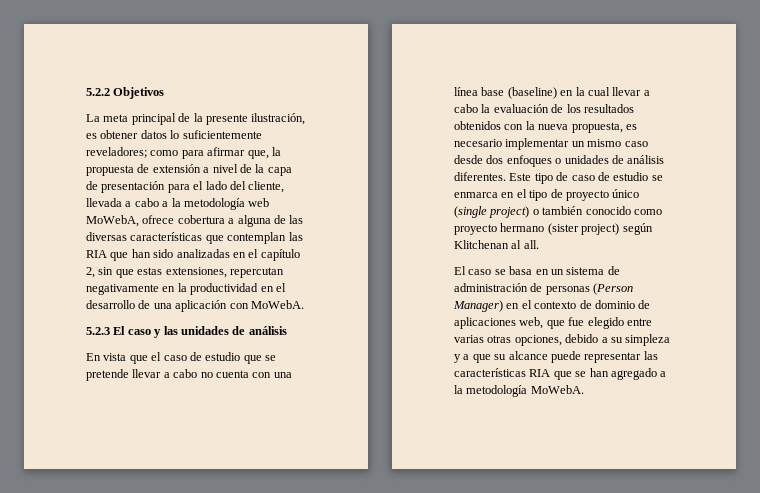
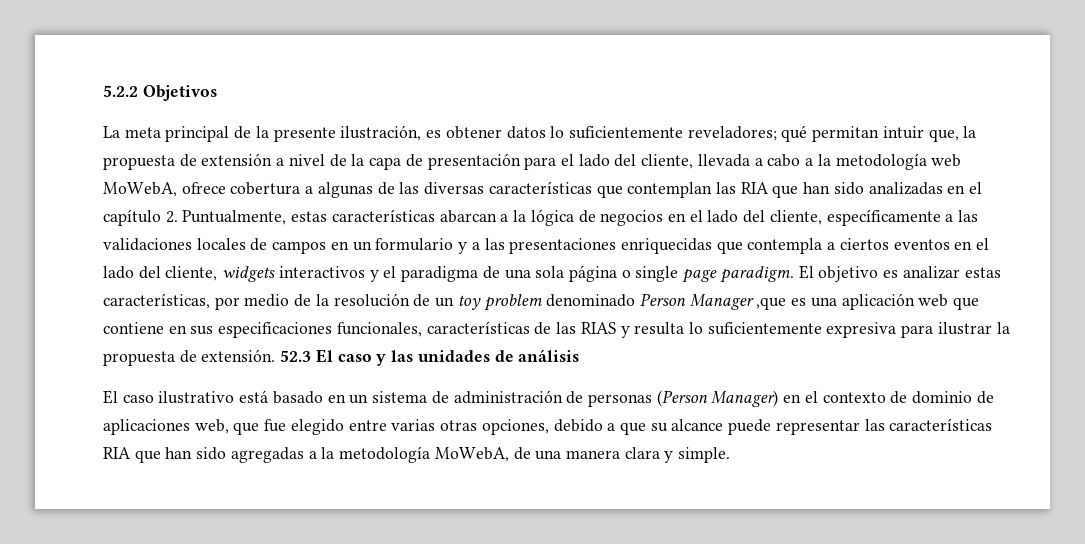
- como para afirmar que, la propuesta de extensión a nivel de la capa de presentación para el lado del cliente, llevada a cabo a la metodología web MoWebA, ofrece cobertura a alguna de las diversas características que contemplan las RIA que han sido analizadas en el capítulo 2, sin que estas extensiones, repercutan negativamente en la productividad en el desarrollo de una aplicación con MoWebA.
- 5.2.3 El caso y las unidades de análisis
+ qué permitan intuir que, la propuesta de extensión a nivel de la capa de presentación para el lado del cliente, llevada a cabo a la metodología web MoWebA, ofrece cobertura a algunas de las diversas características que contemplan las RIA que han sido analizadas en el capítulo 2. Puntualmente, estas características abarcan a la lógica de negocios en el lado del cliente, específicamente a las validaciones locales de campos en un formulario y a las presentaciones enriquecidas que contempla a ciertos eventos en el lado del cliente, widgets interactivos y el paradigma de una sola página o single page paradigm. El objetivo es analizar estas características, por medio de la resolución de un toy problem denominado Person Manager ,que es una aplicación web que contiene en sus especificaciones funcionales, características de las RIAS y resulta lo suficientemente expresiva para ilustrar la propuesta de extensión. 52.3 El caso y las unidades de análisis
- En vista que el caso de estudio que se pretende llevar a cabo no cuenta con una línea base (baseline) en la cual llevar a cabo la evaluación de los resultados obtenidos con la nueva propuesta, es necesario implementar un mismo caso desde dos enfoques o unidades de análisis diferentes. Este tipo de caso de estudio se enmarca en el tipo de proyecto único (single project) o también conocido como proyecto hermano (sister project) según Klitchenan al all.
- El caso se basa en un sistema de administración de personas (Person Manager) en el contexto de dominio de aplicaciones web, que fue elegido entre varias otras opciones, debido a su simpleza y a que su alcance puede representar las características RIA que se han agregado a la metodología MoWebA.
+ El caso ilustrativo está basado en un sistema de administración de personas (Person Manager) en el contexto de dominio de aplicaciones web, que fue elegido entre varias otras opciones, debido a que su alcance puede representar las características RIA que han sido agregadas a la metodología MoWebA, de una manera clara y simple.

